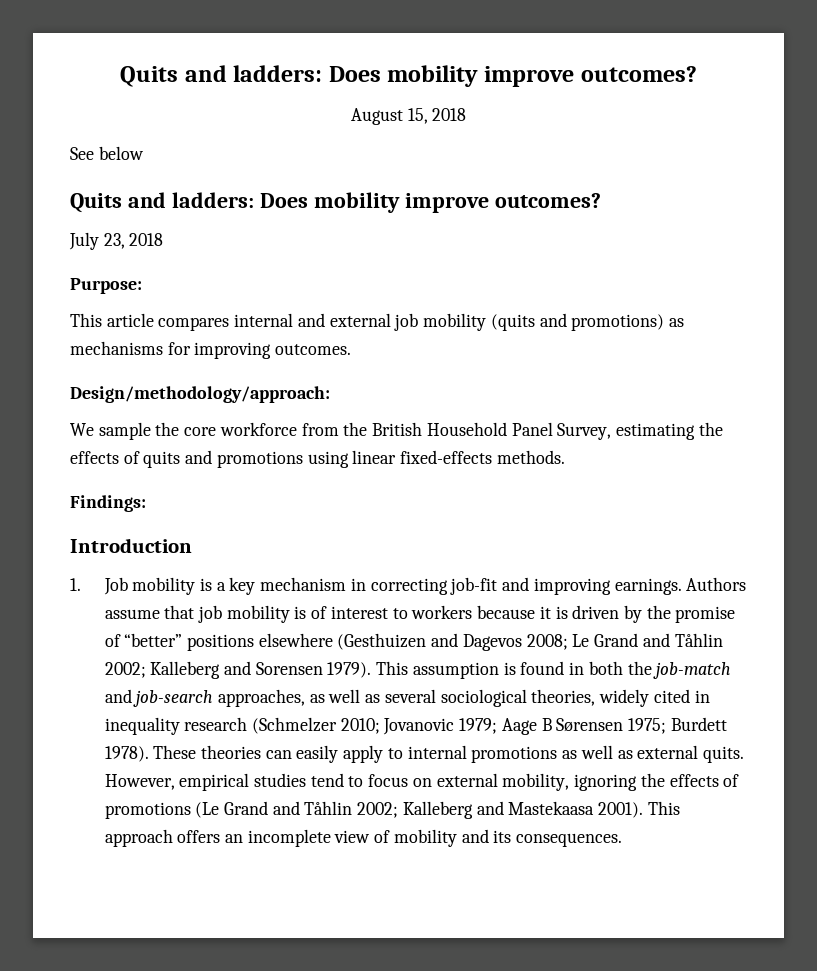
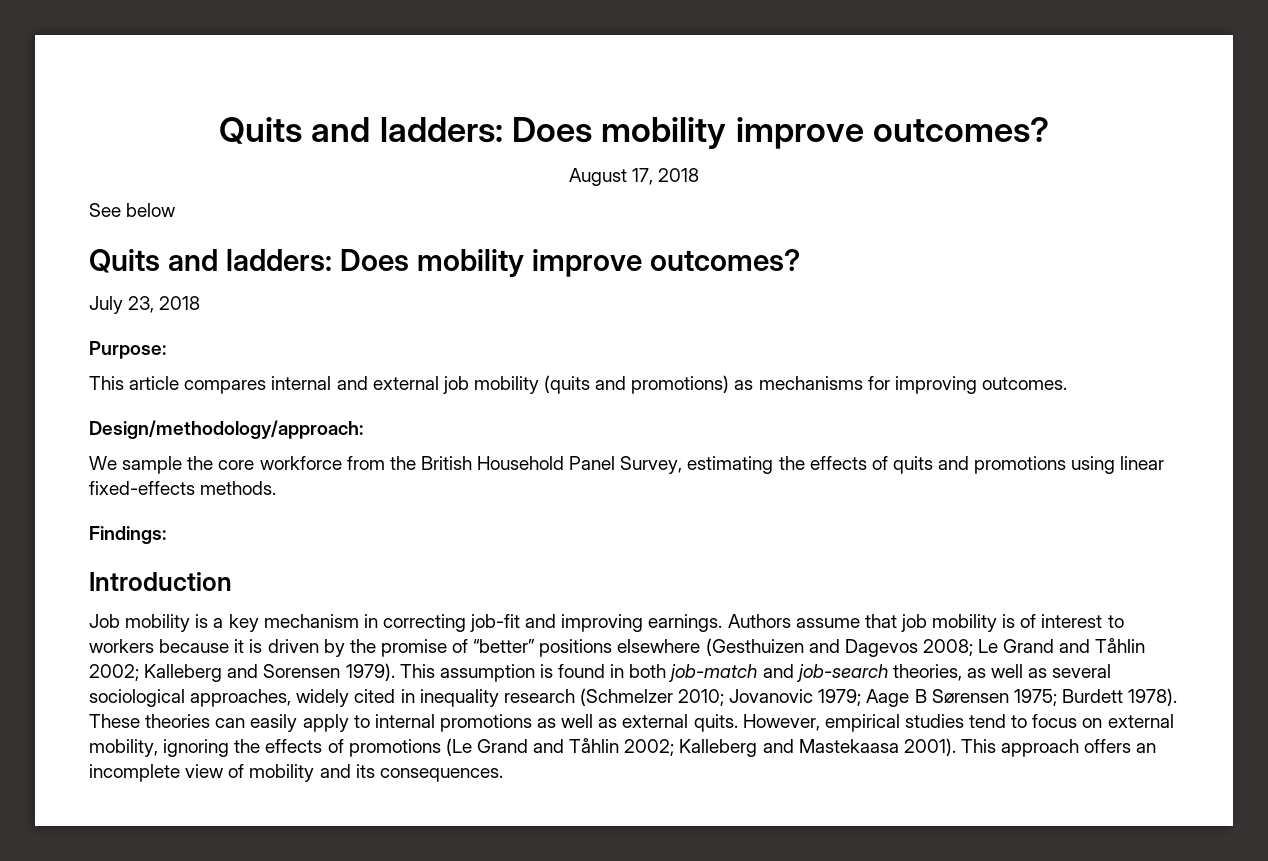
- August 15, 2018
+ August 17, 2018
- 1. Job mobility is a key mechanism in correcting job-fit and improving earnings.
+ Job mobility is a key mechanism in correcting job-fit and improving earnings.
- This assumption is found in both the job-match and job-search approaches, as well as several sociological theories, widely cited in inequality research (Schmelzer 2010; Jovanovic 1979; Aage B Sørensen 1975; Burdett 1978).
+ This assumption is found in both job-match and job-search theories, as well as several sociological approaches, widely cited in inequality research (Schmelzer 2010; Jovanovic 1979; Aage B Sørensen 1975; Burdett 1978).

